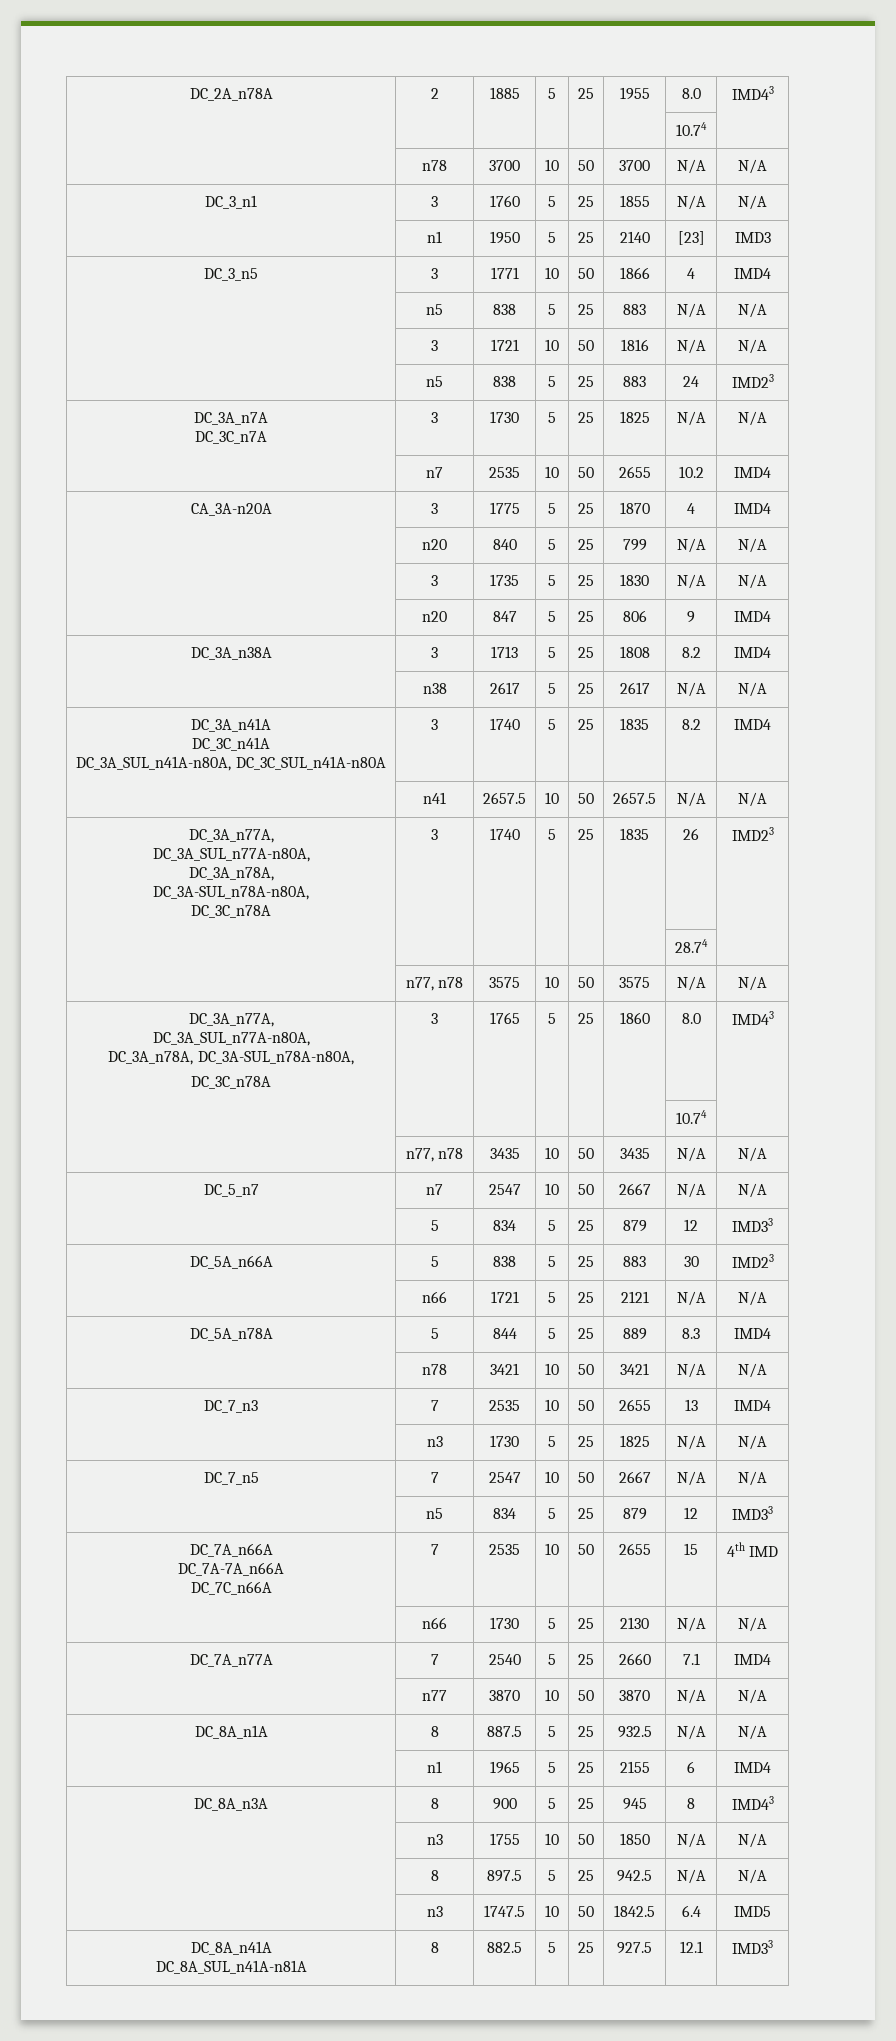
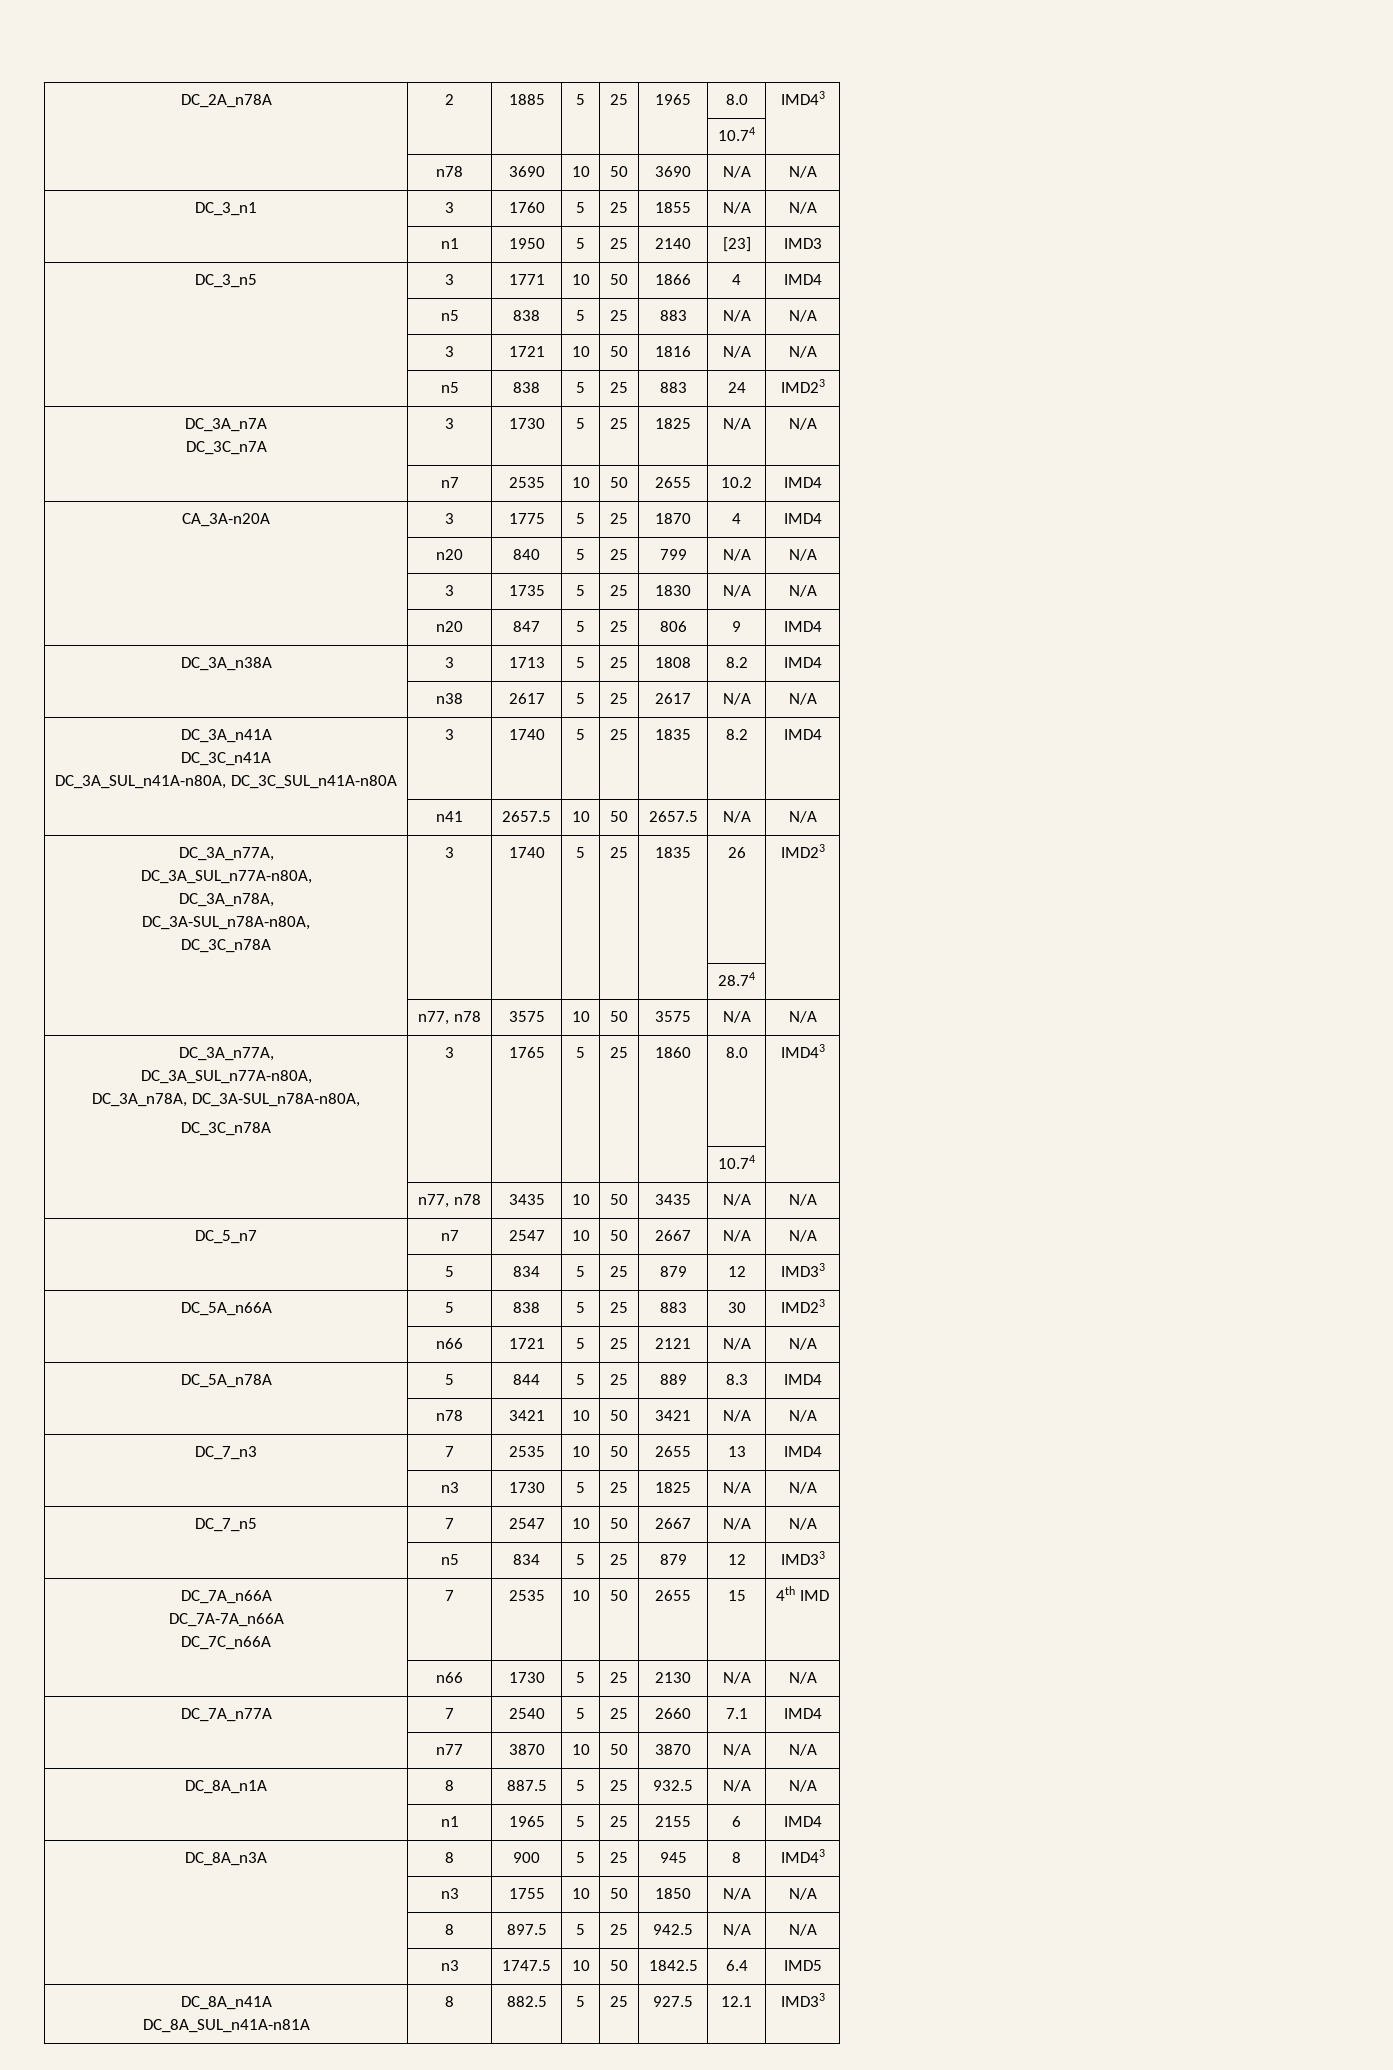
- DC_2A_n78A | 2 | 1885 | 5 | 25 | 1955 | 8.0 | IMD43
+ DC_2A_n78A | 2 | 1885 | 5 | 25 | 1965 | 8.0 | IMD43
- | n78 | 3700 | 10 | 50 | 3700 | N/A | N/A
+ | n78 | 3690 | 10 | 50 | 3690 | N/A | N/A

